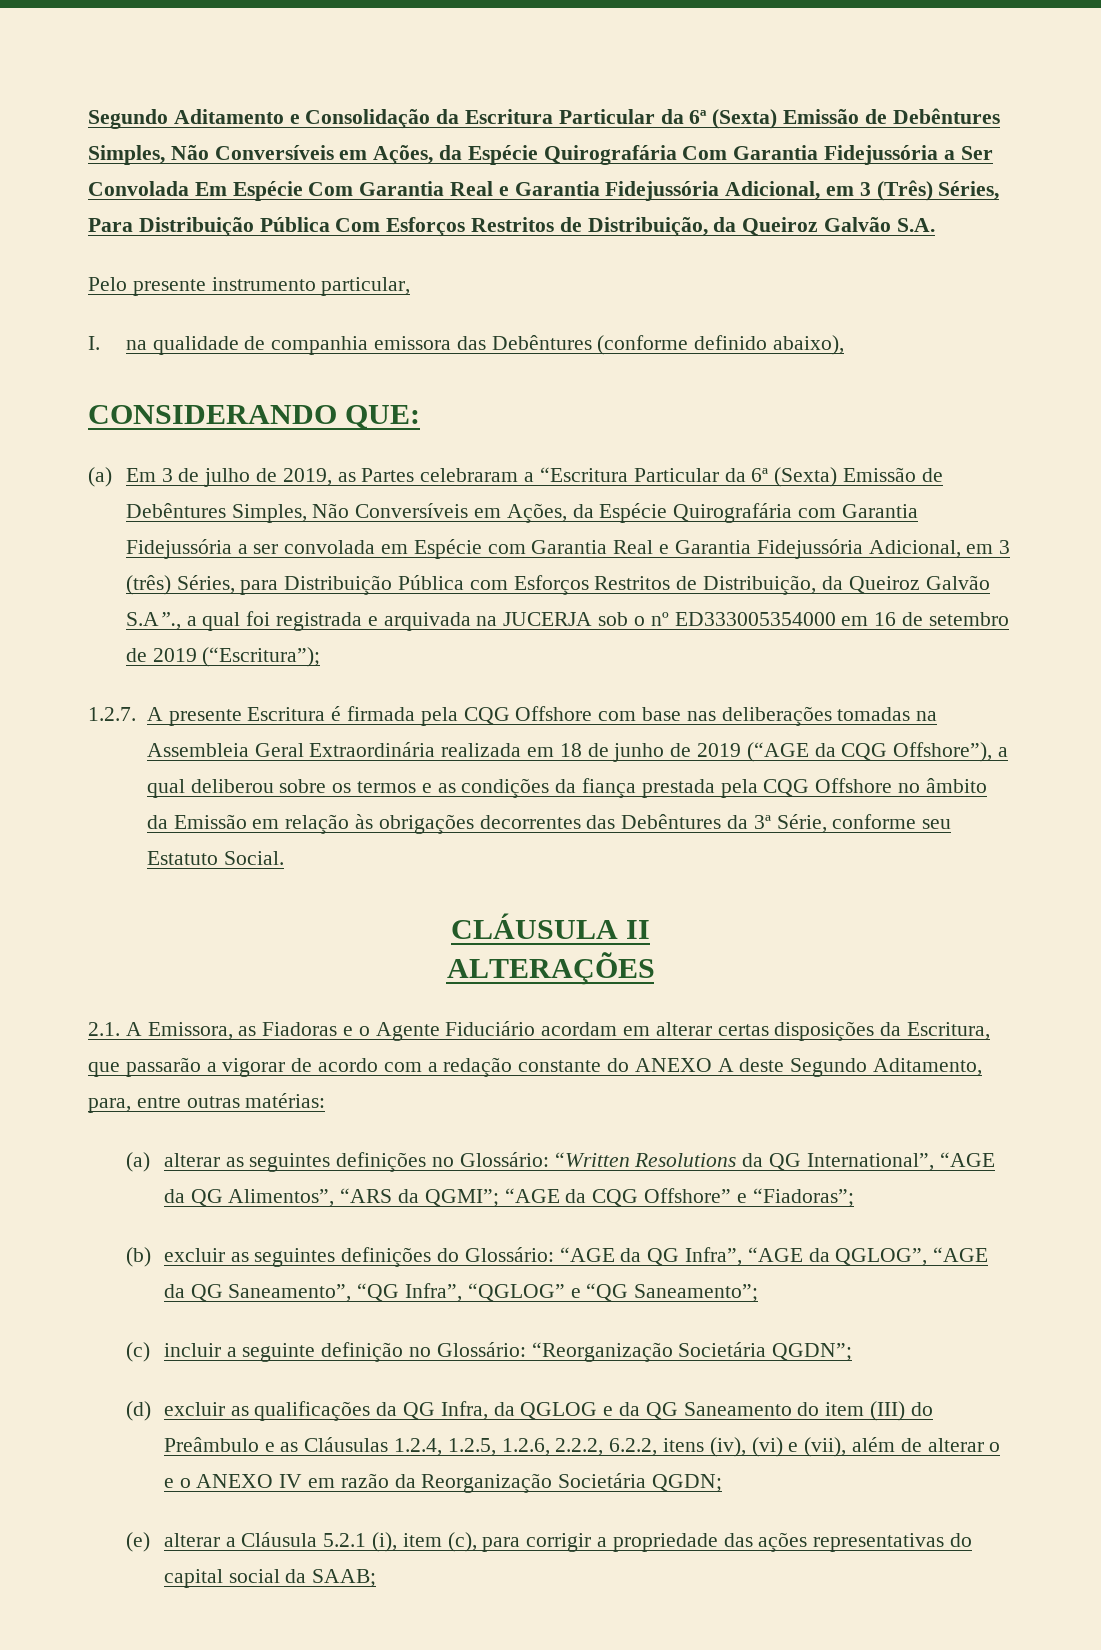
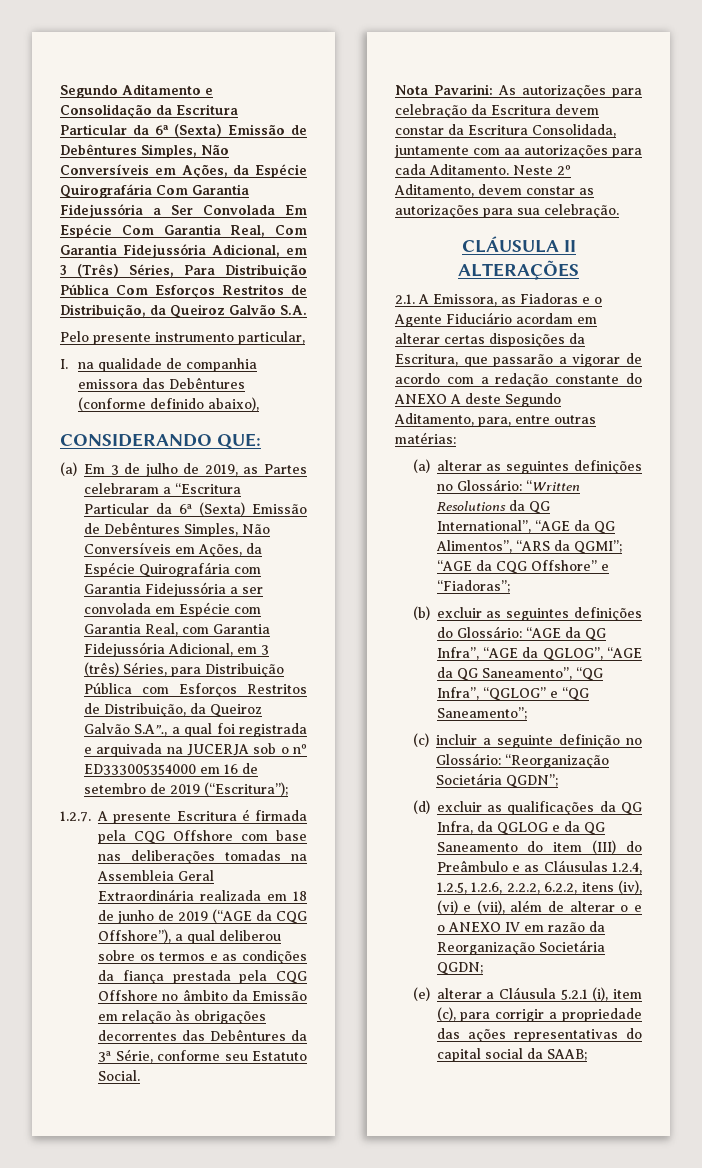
- Segundo Aditamento e Consolidação da Escritura Particular da 6ª (Sexta) Emissão de Debêntures Simples, Não Conversíveis em Ações, da Espécie Quirografária Com Garantia Fidejussória a Ser Convolada Em Espécie Com Garantia Real e Garantia Fidejussória Adicional, em 3 (Três) Séries, Para Distribuição Pública Com Esforços Restritos de Distribuição, da Queiroz Galvão S.A.
+ Segundo Aditamento e Consolidação da Escritura Particular da 6ª (Sexta) Emissão de Debêntures Simples, Não Conversíveis em Ações, da Espécie Quirografária Com Garantia Fidejussória a Ser Convolada Em Espécie Com Garantia Real, Com Garantia Fidejussória Adicional, em 3 (Três) Séries, Para Distribuição Pública Com Esforços Restritos de Distribuição, da Queiroz Galvão S.A.
- (a) Em 3 de julho de 2019, as Partes celebraram a “Escritura Particular da 6ª (Sexta) Emissão de Debêntures Simples, Não Conversíveis em Ações, da Espécie Quirografária com Garantia Fidejussória a ser convolada em Espécie com Garantia Real e Garantia Fidejussória Adicional, em 3 (três) Séries, para Distribuição Pública com Esforços Restritos de Distribuição, da Queiroz Galvão S.A”., a qual foi registrada e arquivada na JUCERJA sob o nº ED333005354000 em 16 de setembro de 2019 (“Escritura”);
+ (a) Em 3 de julho de 2019, as Partes celebraram a “Escritura Particular da 6ª (Sexta) Emissão de Debêntures Simples, Não Conversíveis em Ações, da Espécie Quirografária com Garantia Fidejussória a ser convolada em Espécie com Garantia Real, com Garantia Fidejussória Adicional, em 3 (três) Séries, para Distribuição Pública com Esforços Restritos de Distribuição, da Queiroz Galvão S.A”., a qual foi registrada e arquivada na JUCERJA sob o nº ED333005354000 em 16 de setembro de 2019 (“Escritura”);
+ Nota Pavarini: As autorizações para celebração da Escritura devem constar da Escritura Consolidada, juntamente com aa autorizações para cada Aditamento. Neste 2º Aditamento, devem constar as autorizações para sua celebração.

